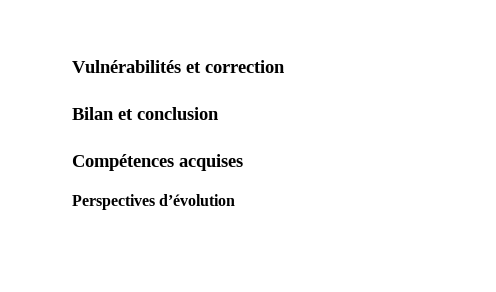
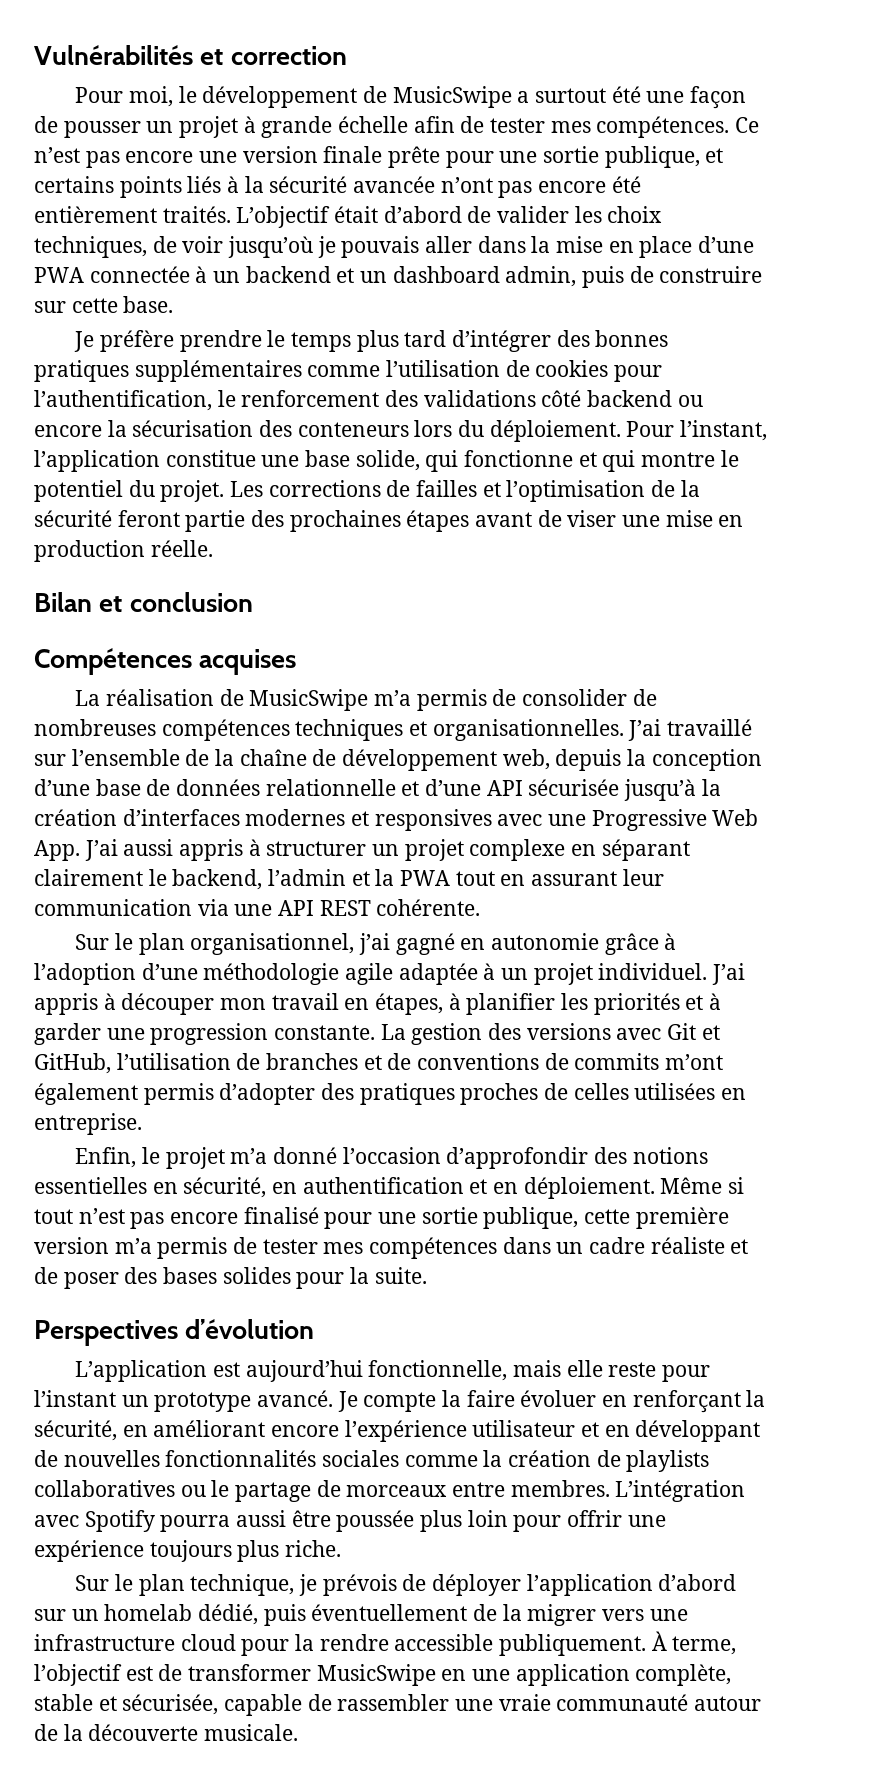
+ Pour moi, le développement de MusicSwipe a surtout été une façon de pousser un projet à grande échelle afin de tester mes compétences. Ce n’est pas encore une version finale prête pour une sortie publique, et certains points liés à la sécurité avancée n’ont pas encore été entièrement traités. L’objectif était d’abord de valider les choix techniques, de voir jusqu’où je pouvais aller dans la mise en place d’une PWA connectée à un backend et un dashboard admin, puis de construire sur cette base.
+ Je préfère prendre le temps plus tard d’intégrer des bonnes pratiques supplémentaires comme l’utilisation de cookies pour l’authentification, le renforcement des validations côté backend ou encore la sécurisation des conteneurs lors du déploiement. Pour l’instant, l’application constitue une base solide, qui fonctionne et qui montre le potentiel du projet. Les corrections de failles et l’optimisation de la sécurité feront partie des prochaines étapes avant de viser une mise en production réelle.
+ La réalisation de MusicSwipe m’a permis de consolider de nombreuses compétences techniques et organisationnelles. J’ai travaillé sur l’ensemble de la chaîne de développement web, depuis la conception d’une base de données relationnelle et d’une API sécurisée jusqu’à la création d’interfaces modernes et responsives avec une Progressive Web App. J’ai aussi appris à structurer un projet complexe en séparant clairement le backend, l’admin et la PWA tout en assurant leur communication via une API REST cohérente.
+ Sur le plan organisationnel, j’ai gagné en autonomie grâce à l’adoption d’une méthodologie agile adaptée à un projet individuel. J’ai appris à découper mon travail en étapes, à planifier les priorités et à garder une progression constante. La gestion des versions avec Git et GitHub, l’utilisation de branches et de conventions de commits m’ont également permis d’adopter des pratiques proches de celles utilisées en entreprise.
+ Enfin, le projet m’a donné l’occasion d’approfondir des notions essentielles en sécurité, en authentification et en déploiement. Même si tout n’est pas encore finalisé pour une sortie publique, cette première version m’a permis de tester mes compétences dans un cadre réaliste et de poser des bases solides pour la suite.
  Perspectives d’évolution
+ L’application est aujourd’hui fonctionnelle, mais elle reste pour l’instant un prototype avancé. Je compte la faire évoluer en renforçant la sécurité, en améliorant encore l’expérience utilisateur et en développant de nouvelles fonctionnalités sociales comme la création de playlists collaboratives ou le partage de morceaux entre membres. L’intégration avec Spotify pourra aussi être poussée plus loin pour offrir une expérience toujours plus riche.
+ Sur le plan technique, je prévois de déployer l’application d’abord sur un homelab dédié, puis éventuellement de la migrer vers une infrastructure cloud pour la rendre accessible publiquement. À terme, l’objectif est de transformer MusicSwipe en une application complète, stable et sécurisée, capable de rassembler une vraie communauté autour de la découverte musicale.

